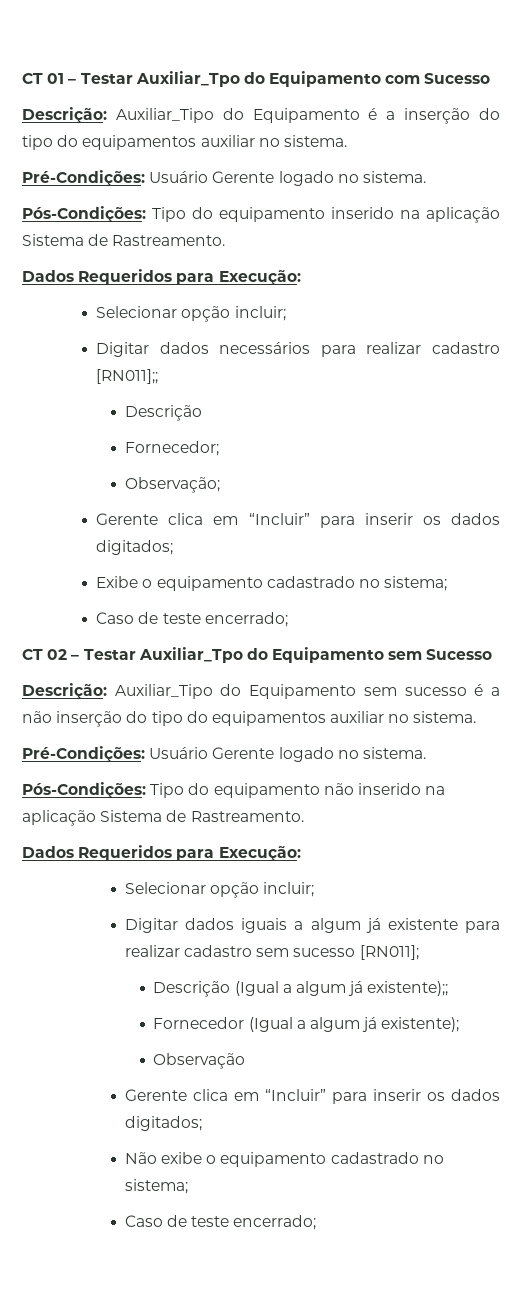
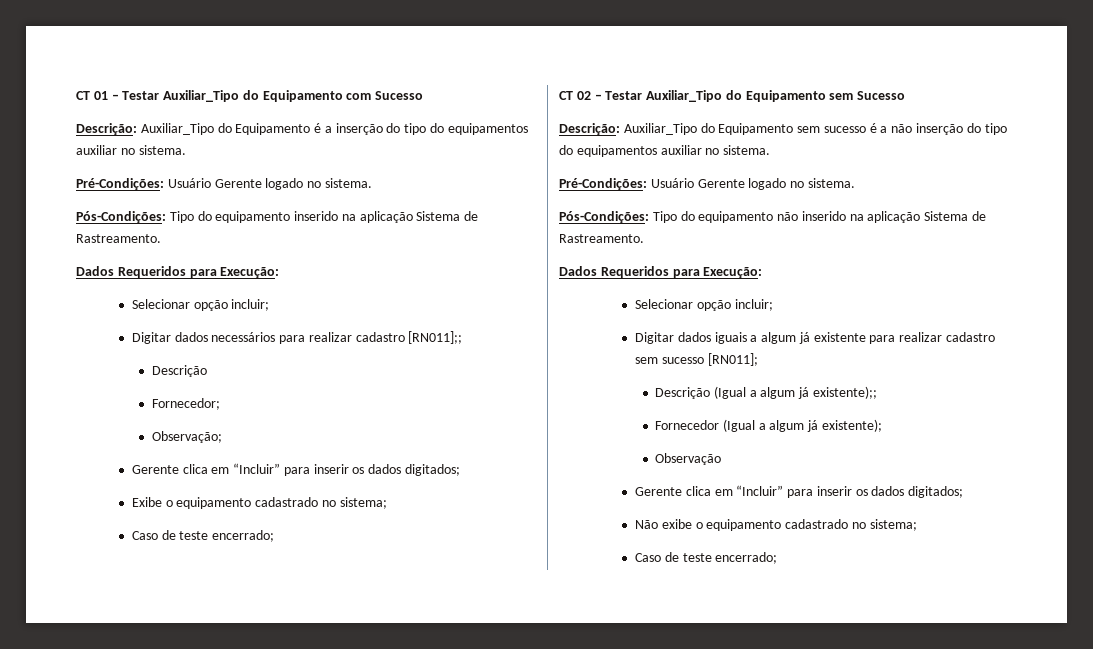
- CT 01 – Testar Auxiliar_Tpo do Equipamento com Sucesso
+ CT 01 – Testar Auxiliar_Tipo do Equipamento com Sucesso
- CT 02 – Testar Auxiliar_Tpo do Equipamento sem Sucesso
+ CT 02 – Testar Auxiliar_Tipo do Equipamento sem Sucesso

